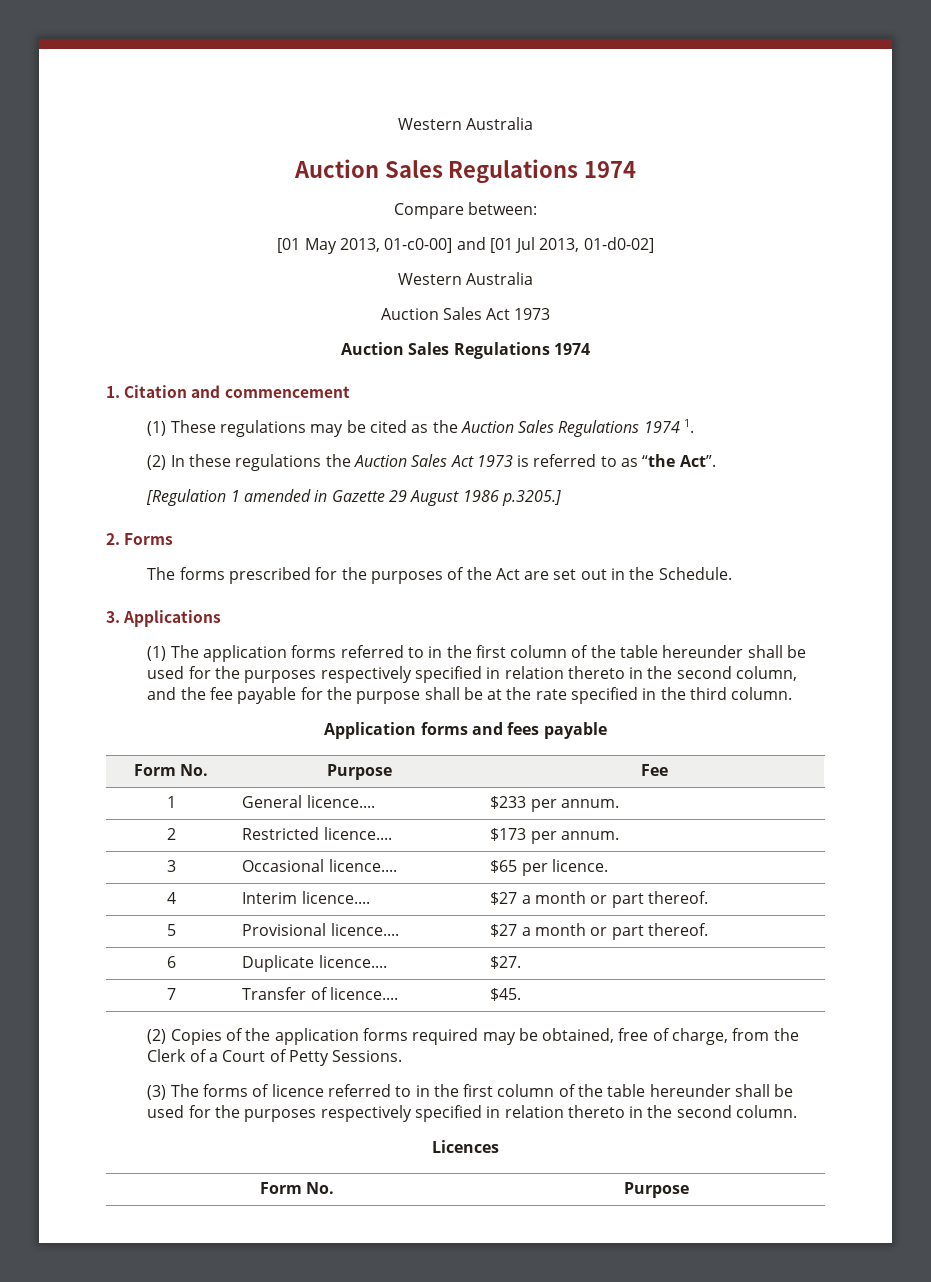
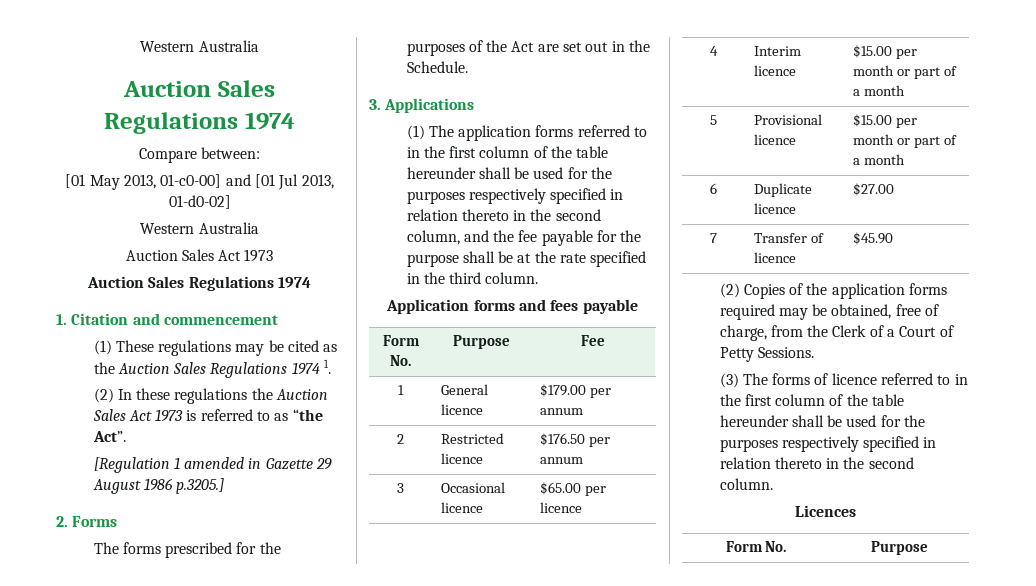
- 1 | General licence.... | $233 per annum.
- 2 | Restricted licence.... | $173 per annum.
- 3 | Occasional licence.... | $65 per licence.
- 4 | Interim licence.... | $27 a month or part thereof.
- 5 | Provisional licence.... | $27 a month or part thereof.
+ 1 | General licence | $179.00 per annum
+ 2 | Restricted licence | $176.50 per annum
+ 3 | Occasional licence | $65.00 per licence
+ 4 | Interim licence | $15.00 per month or part of a month
+ 5 | Provisional licence | $15.00 per month or part of a month
- 6 | Duplicate licence.... | $27.
+ 6 | Duplicate licence | $27.00
- 7 | Transfer of licence.... | $45.
+ 7 | Transfer of licence | $45.90

